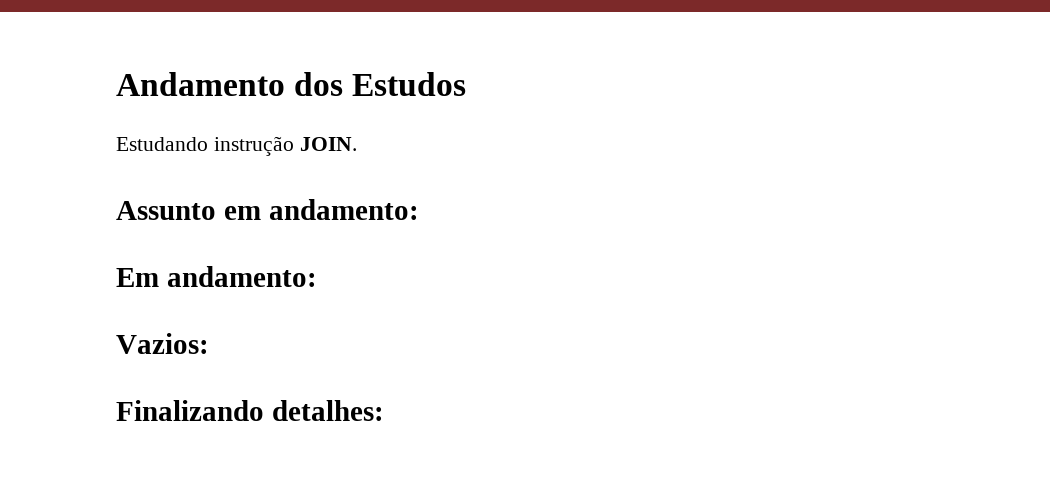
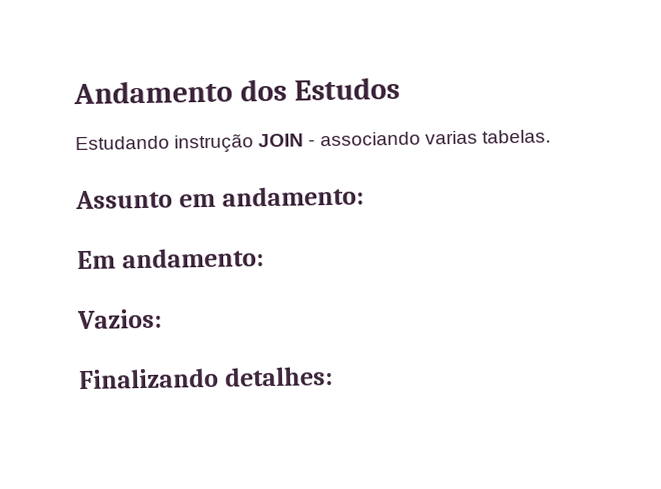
- Estudando instrução JOIN.
+ Estudando instrução JOIN - associando varias tabelas.

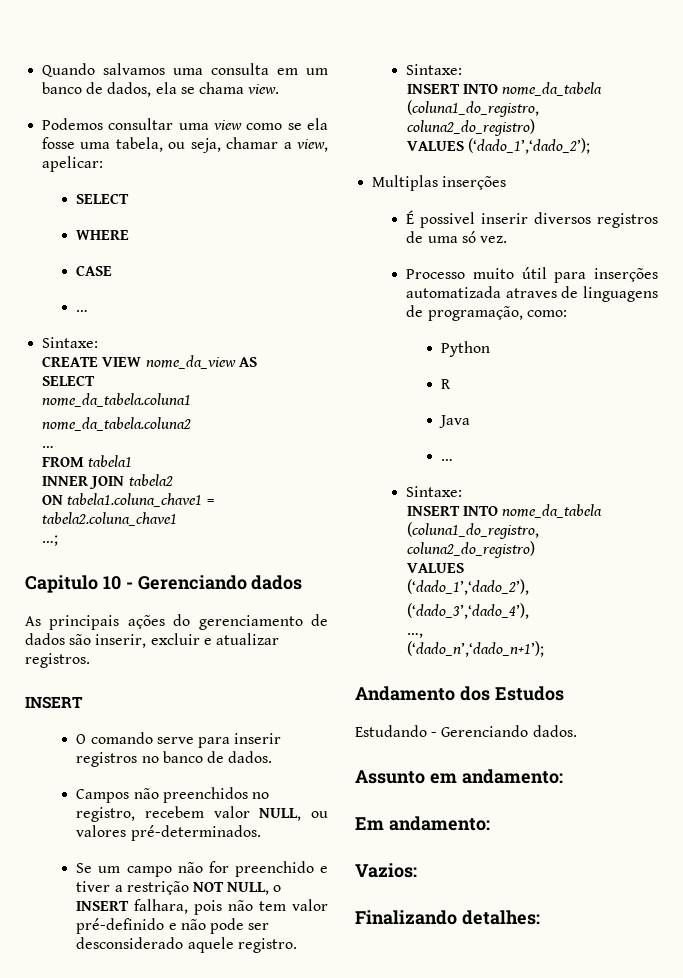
+ Quando salvamos uma consulta em um banco de dados, ela se chama view.
+ Podemos consultar uma view como se ela fosse uma tabela, ou seja, chamar a view, apelicar:
+ SELECT
+ WHERE
+ CASE
+ …
+ Sintaxe:
+ CREATE VIEW nome_da_view AS
+ SELECT
+ nome_da_tabela.coluna1
+ nome_da_tabela.coluna2
+ …
+ FROM tabela1
+ INNER JOIN tabela2
+ ON tabela1.coluna_chave1 = tabela2.coluna_chave1
+ …;
+ Capitulo 10 - Gerenciando dados
+ As principais ações do gerenciamento de dados são inserir, excluir e atualizar registros.
+ INSERT
+ O comando serve para inserir registros no banco de dados.
+ Campos não preenchidos no registro, recebem valor NULL, ou valores pré-determinados.
+ Se um campo não for preenchido e tiver a restrição NOT NULL, o INSERT falhara, pois não tem valor pré-definido e não pode ser desconsiderado aquele registro.
+ Sintaxe:
+ INSERT INTO nome_da_tabela (coluna1_do_registro, coluna2_do_registro)
+ VALUES (‘dado_1’,‘dado_2’);
+ Multiplas inserções
+ É possivel inserir diversos registros de uma só vez.
+ Processo muito útil para inserções automatizada atraves de linguagens de programação, como:
+ Python
+ R
+ Java
+ …
+ Sintaxe:
+ INSERT INTO nome_da_tabela (coluna1_do_registro, coluna2_do_registro)
+ VALUES
+ (‘dado_1’,‘dado_2’),
+ (‘dado_3’,‘dado_4’),
+ …,
+ (‘dado_n’,‘dado_n+1’);
  Andamento dos Estudos
- Estudando instrução JOIN - associando varias tabelas.
+ Estudando - Gerenciando dados.

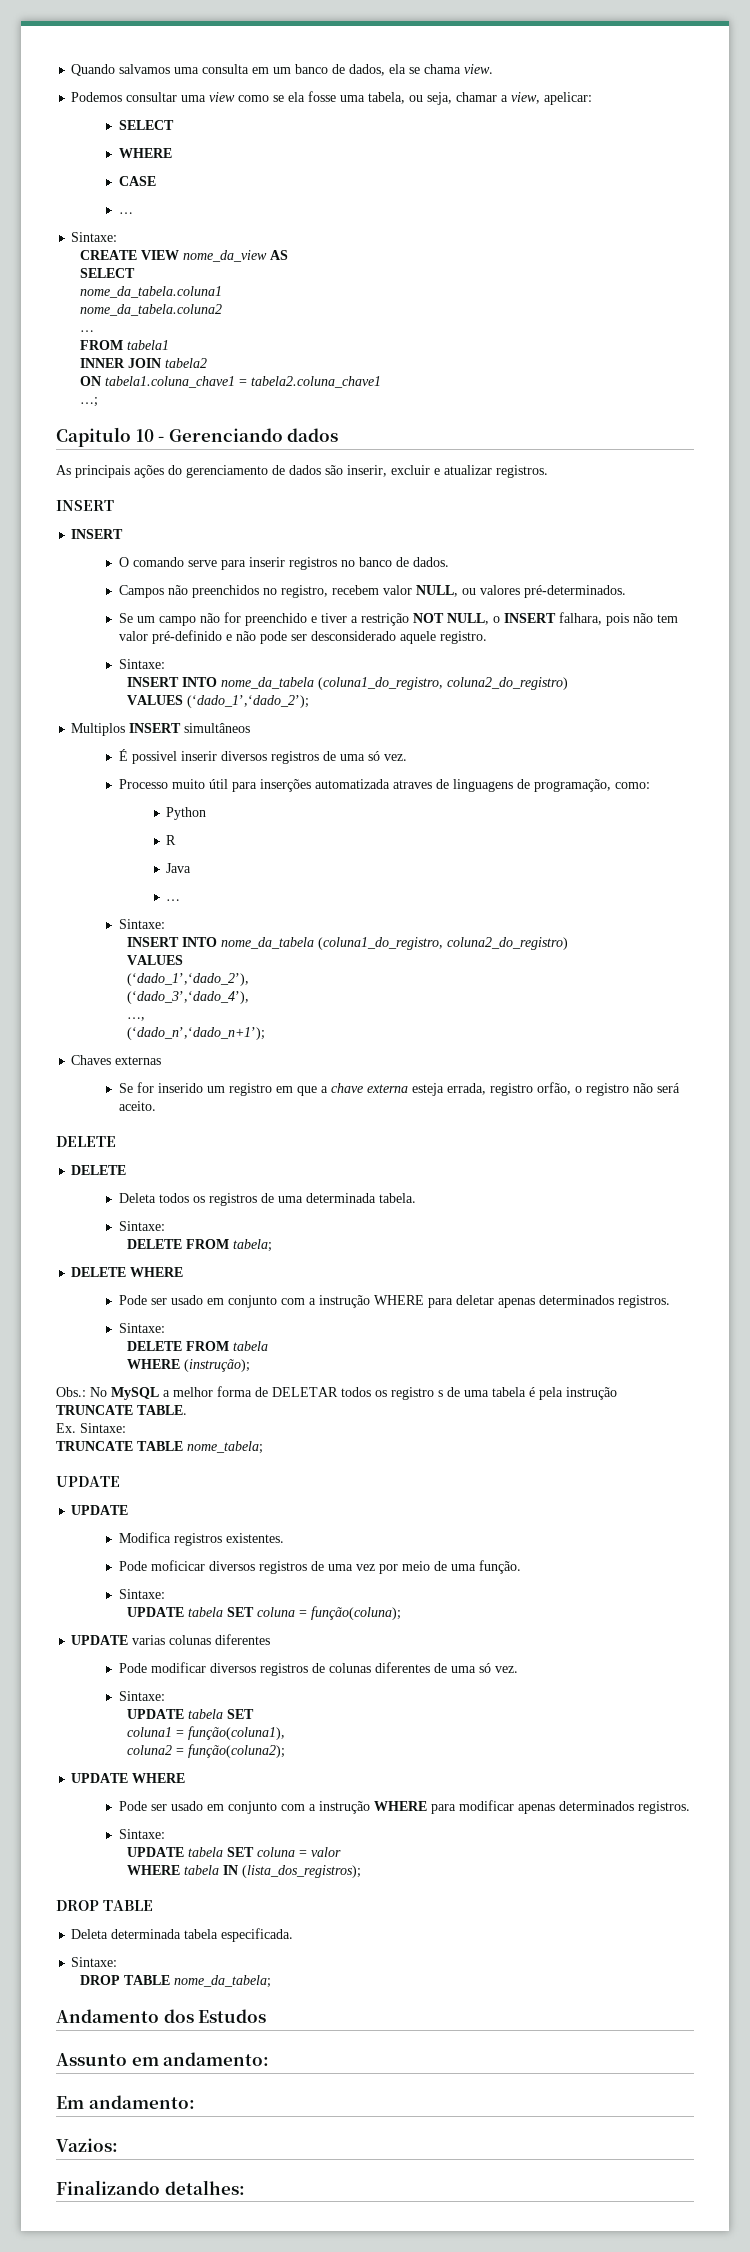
  As principais ações do gerenciamento de dados são inserir, excluir e atualizar registros.
+ INSERT
- Multiplas inserções
+ Multiplos INSERT simultâneos
+ Chaves externas
+ Se for inserido um registro em que a chave externa esteja errada, registro orfão, o registro não será aceito.
+ DELETE
+ DELETE
+ Deleta todos os registros de uma determinada tabela.
+ Sintaxe:
+ DELETE FROM tabela;
+ DELETE WHERE
+ Pode ser usado em conjunto com a instrução WHERE para deletar apenas determinados registros.
+ Sintaxe:
+ DELETE FROM tabela
+ WHERE (instrução);
+ Obs.: No MySQL a melhor forma de DELETAR todos os registro s de uma tabela é pela instrução TRUNCATE TABLE.
+ Ex. Sintaxe:
+ TRUNCATE TABLE nome_tabela;
+ UPDATE
+ UPDATE
+ Modifica registros existentes.
+ Pode moficicar diversos registros de uma vez por meio de uma função.
+ Sintaxe:
+ UPDATE tabela SET coluna = função(coluna);
+ UPDATE varias colunas diferentes
+ Pode modificar diversos registros de colunas diferentes de uma só vez.
+ Sintaxe:
+ UPDATE tabela SET
+ coluna1 = função(coluna1),
+ coluna2 = função(coluna2);
+ UPDATE WHERE
+ Pode ser usado em conjunto com a instrução WHERE para modificar apenas determinados registros.
+ Sintaxe:
+ UPDATE tabela SET coluna = valor
+ WHERE tabela IN (lista_dos_registros);
+ DROP TABLE
+ Deleta determinada tabela especificada.
+ Sintaxe:
+ DROP TABLE nome_da_tabela;
- Estudando - Gerenciando dados.

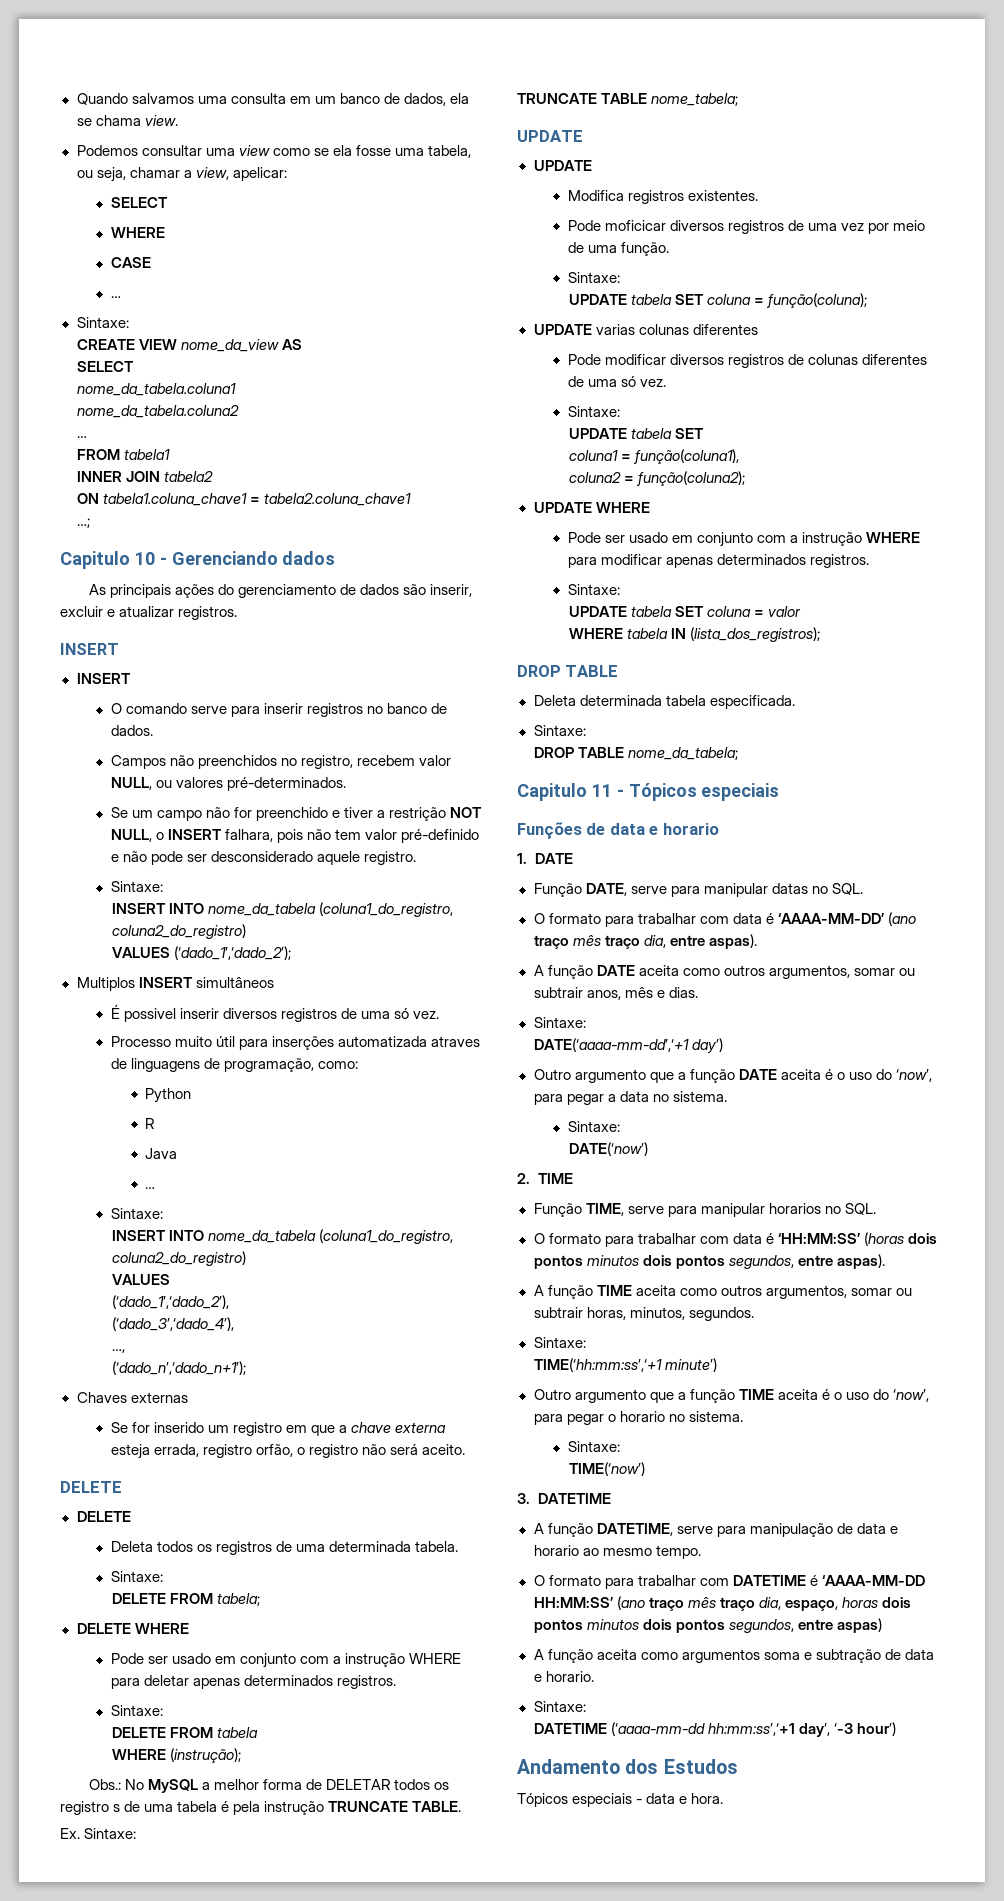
+ Capitulo 11 - Tópicos especiais
+ Funções de data e horario
+ 1. DATE
+ Função DATE, serve para manipular datas no SQL.
+ O formato para trabalhar com data é ‘AAAA-MM-DD’ (ano traço mês traço dia, entre aspas).
+ A função DATE aceita como outros argumentos, somar ou subtrair anos, mês e dias.
+ Sintaxe:
+ DATE(‘aaaa-mm-dd’,‘+1 day’)
+ Outro argumento que a função DATE aceita é o uso do ‘now’, para pegar a data no sistema.
+ Sintaxe:
+ DATE(‘now’)
+ 2. TIME
+ Função TIME, serve para manipular horarios no SQL.
+ O formato para trabalhar com data é ‘HH:MM:SS’ (horas dois pontos minutos dois pontos segundos, entre aspas).
+ A função TIME aceita como outros argumentos, somar ou subtrair horas, minutos, segundos.
+ Sintaxe:
+ TIME(‘hh:mm:ss’,‘+1 minute’)
+ Outro argumento que a função TIME aceita é o uso do ‘now’, para pegar o horario no sistema.
+ Sintaxe:
+ TIME(‘now’)
+ 3. DATETIME
+ A função DATETIME, serve para manipulação de data e horario ao mesmo tempo.
+ O formato para trabalhar com DATETIME é ‘AAAA-MM-DD HH:MM:SS’ (ano traço mês traço dia, espaço, horas dois pontos minutos dois pontos segundos, entre aspas)
+ A função aceita como argumentos soma e subtração de data e horario.
+ Sintaxe:
+ DATETIME (‘aaaa-mm-dd hh:mm:ss’,‘+1 day’, ‘-3 hour’)
  Andamento dos Estudos
- Assunto em andamento:
- Em andamento:
- Vazios:
- Finalizando detalhes:
+ Tópicos especiais - data e hora.

